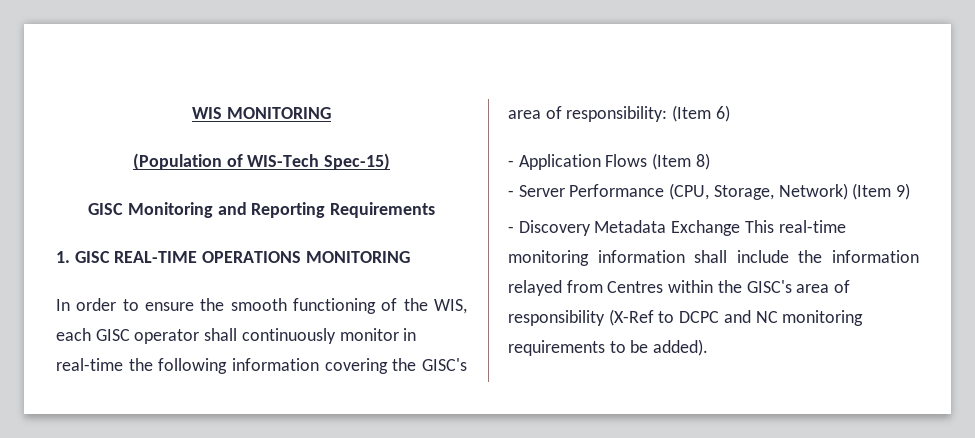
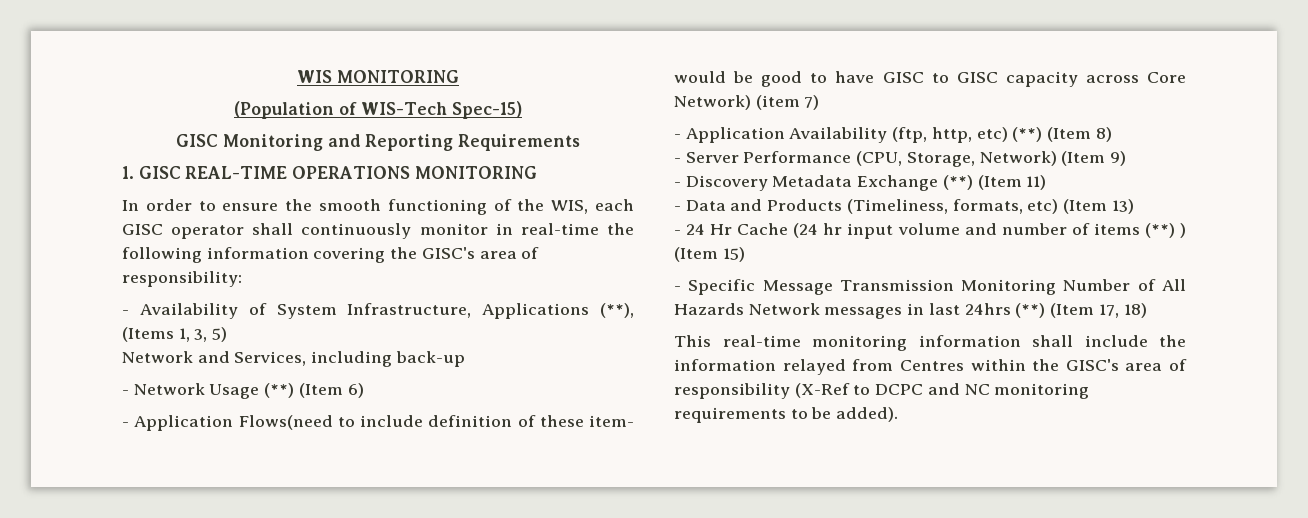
- In order to ensure the smooth functioning of the WIS, each GISC operator shall continuously monitor in real-time the following information covering the GISC's area of responsibility: (Item 6)
- - Application Flows (Item 8)
+ In order to ensure the smooth functioning of the WIS, each GISC operator shall continuously monitor in real-time the following information covering the GISC's area of responsibility:
+ - Availability of System Infrastructure, Applications (**), (Items 1, 3, 5)
+ Network and Services, including back-up
+ - Network Usage (**) (Item 6)
+ - Application Flows(need to include definition of these item- would be good to have GISC to GISC capacity across Core Network) (item 7)
+ - Application Availability (ftp, http, etc) (**) (Item 8)
- - Discovery Metadata Exchange This real-time monitoring information shall include the information relayed from Centres within the GISC's area of responsibility (X-Ref to DCPC and NC monitoring requirements to be added).
+ - Discovery Metadata Exchange (**) (Item 11)
+ - Data and Products (Timeliness, formats, etc) (Item 13)
+ - 24 Hr Cache (24 hr input volume and number of items (**) ) (Item 15)
+ - Specific Message Transmission Monitoring Number of All Hazards Network messages in last 24hrs (**) (Item 17, 18)
+ This real-time monitoring information shall include the information relayed from Centres within the GISC's area of responsibility (X-Ref to DCPC and NC monitoring requirements to be added).

